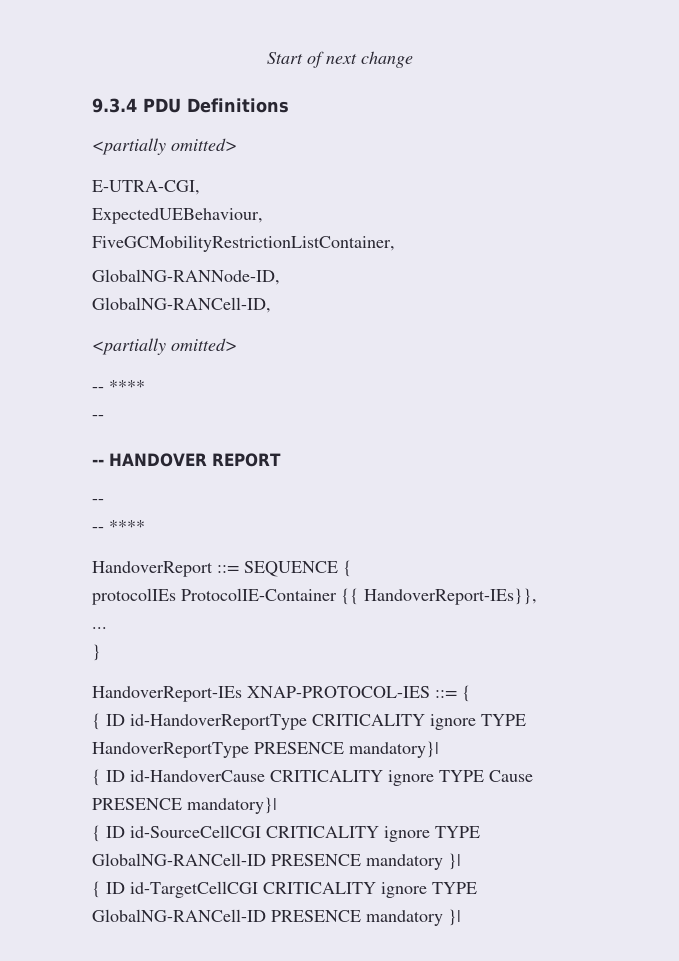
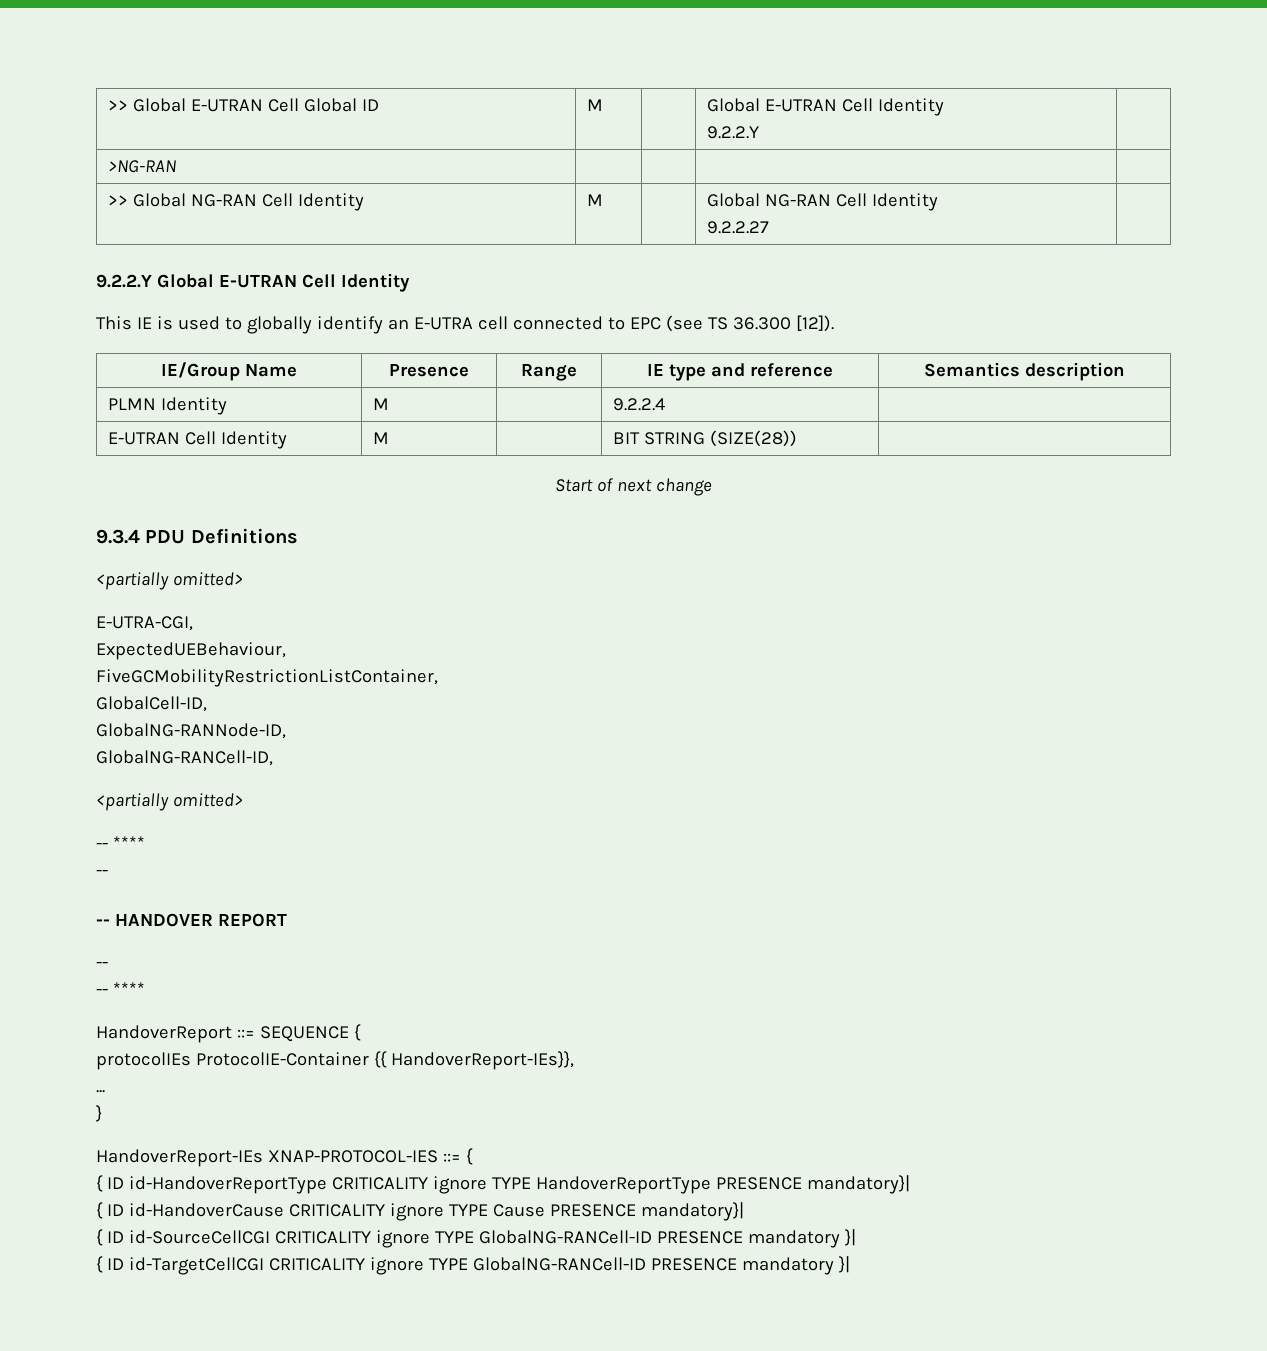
+ >> Global E-UTRAN Cell Global ID | M | | Global E-UTRAN Cell Identity
+ 9.2.2.Y |
+ >NG-RAN | | | |
+ >> Global NG-RAN Cell Identity | M | | Global NG-RAN Cell Identity
+ 9.2.2.27 |
+ 9.2.2.Y Global E-UTRAN Cell Identity
+ This IE is used to globally identify an E-UTRA cell connected to EPC (see TS 36.300 [12]).
+ IE/Group Name | Presence | Range | IE type and reference | Semantics description
+ PLMN Identity | M | | 9.2.2.4 |
+ E-UTRAN Cell Identity | M | | BIT STRING (SIZE(28)) |
+ GlobalCell-ID,

